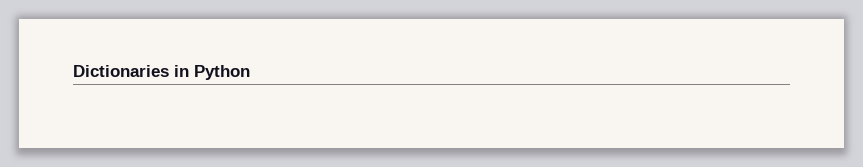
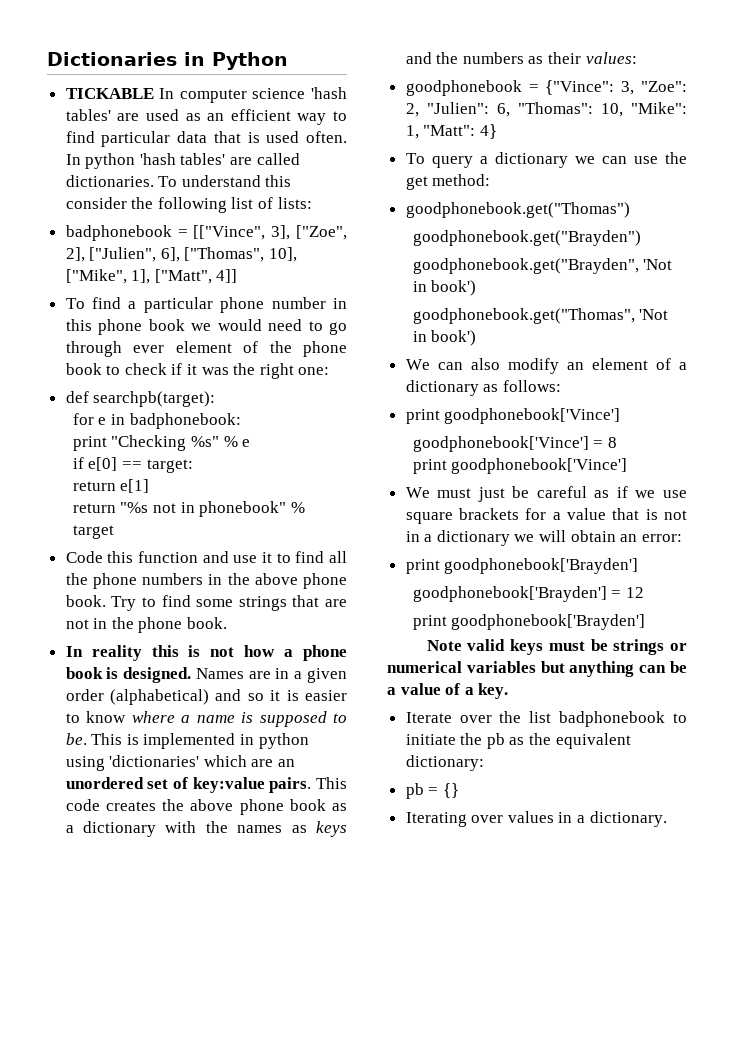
+ TICKABLE In computer science 'hash tables' are used as an efficient way to find particular data that is used often. In python 'hash tables' are called dictionaries. To understand this consider the following list of lists:
+ badphonebook = [["Vince", 3], ["Zoe", 2], ["Julien", 6], ["Thomas", 10], ["Mike", 1], ["Matt", 4]]
+ To find a particular phone number in this phone book we would need to go through ever element of the phone book to check if it was the right one:
+ def searchpb(target):
+ for e in badphonebook:
+ print "Checking %s" % e
+ if e[0] == target:
+ return e[1]
+ return "%s not in phonebook" % target
+ Code this function and use it to find all the phone numbers in the above phone book. Try to find some strings that are not in the phone book.
+ In reality this is not how a phone book is designed. Names are in a given order (alphabetical) and so it is easier to know where a name is supposed to be. This is implemented in python using 'dictionaries' which are an unordered set of key:value pairs. This code creates the above phone book as a dictionary with the names as keys and the numbers as their values:
+ goodphonebook = {"Vince": 3, "Zoe": 2, "Julien": 6, "Thomas": 10, "Mike": 1, "Matt": 4}
+ To query a dictionary we can use the get method:
+ goodphonebook.get("Thomas")
+ goodphonebook.get("Brayden")
+ goodphonebook.get("Brayden", 'Not in book')
+ goodphonebook.get("Thomas", 'Not in book')
+ We can also modify an element of a dictionary as follows:
+ print goodphonebook['Vince']
+ goodphonebook['Vince'] = 8
+ print goodphonebook['Vince']
+ We must just be careful as if we use square brackets for a value that is not in a dictionary we will obtain an error:
+ print goodphonebook['Brayden']
+ goodphonebook['Brayden'] = 12
+ print goodphonebook['Brayden']
+ Note valid keys must be strings or numerical variables but anything can be a value of a key.
+ Iterate over the list badphonebook to initiate the pb as the equivalent dictionary:
+ pb = {}
+ Iterating over values in a dictionary.

